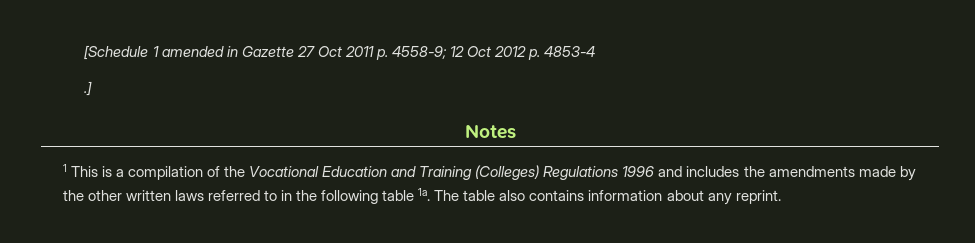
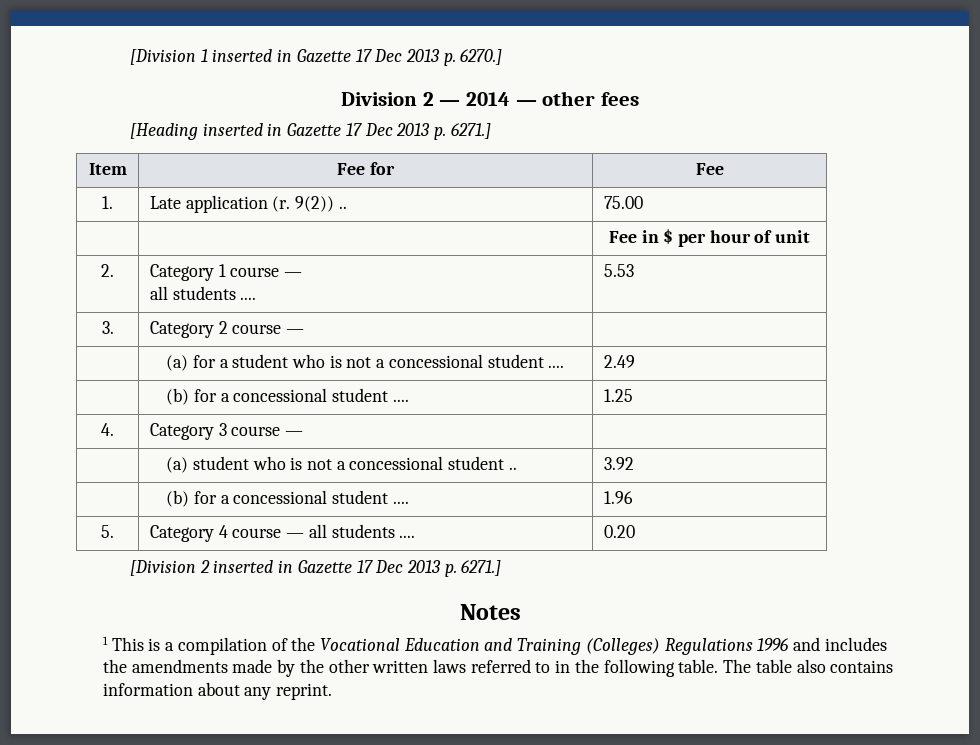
- [Schedule 1 amended in Gazette 27 Oct 2011 p. 4558-9; 12 Oct 2012 p. 4853-4
- .]
+ [Division 1 inserted in Gazette 17 Dec 2013 p. 6270.]
+ Division 2 — 2014 — other fees
+ [Heading inserted in Gazette 17 Dec 2013 p. 6271.]
+ Item | Fee for | Fee
+ 1. | Late application (r. 9(2)) .. | 75.00
+ | | Fee in $ per hour of unit
+ 2. | Category 1 course —
+ all students .... | 5.53
+ 3. | Category 2 course — |
+ | (a) for a student who is not a concessional student .... | 2.49
+ | (b) for a concessional student .... | 1.25
+ 4. | Category 3 course — |
+ | (a) student who is not a concessional student .. | 3.92
+ | (b) for a concessional student .... | 1.96
+ 5. | Category 4 course — all students .... | 0.20
+ [Division 2 inserted in Gazette 17 Dec 2013 p. 6271.]
- 1 This is a compilation of the Vocational Education and Training (Colleges) Regulations 1996 and includes the amendments made by the other written laws referred to in the following table 1a.
+ 1 This is a compilation of the Vocational Education and Training (Colleges) Regulations 1996 and includes the amendments made by the other written laws referred to in the following table.

